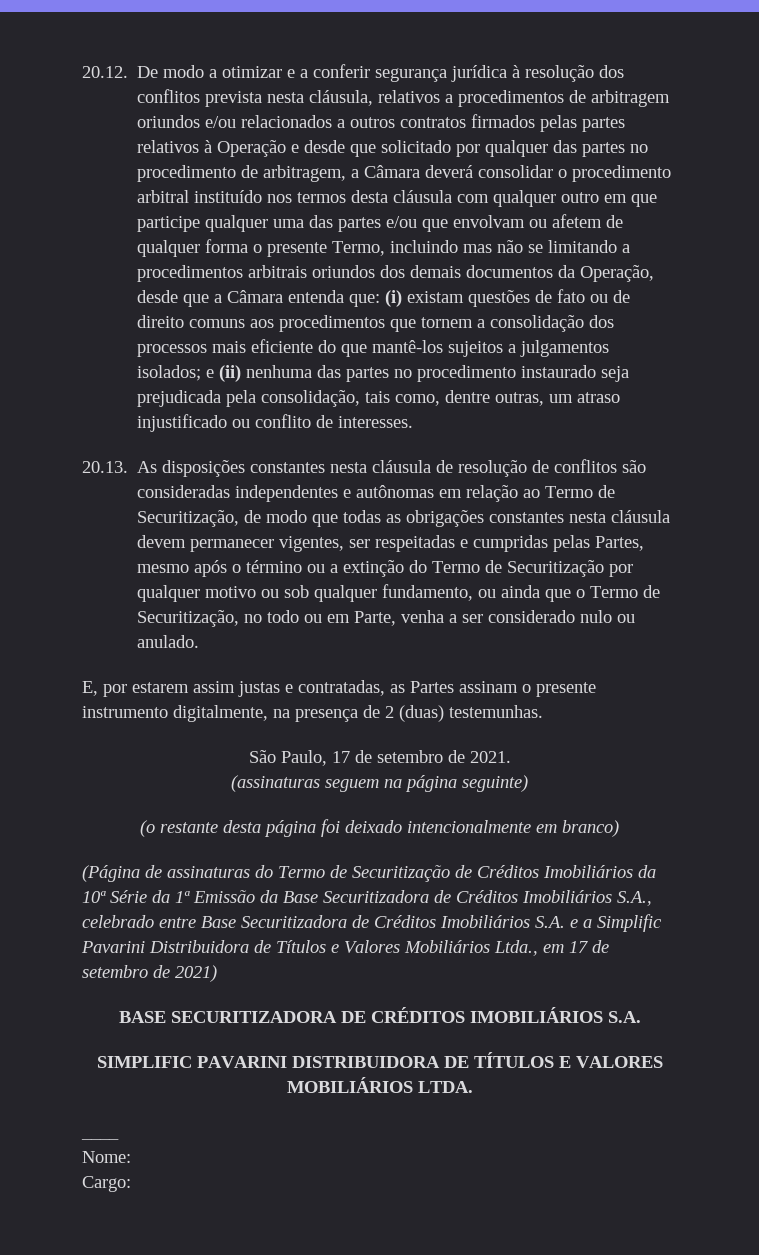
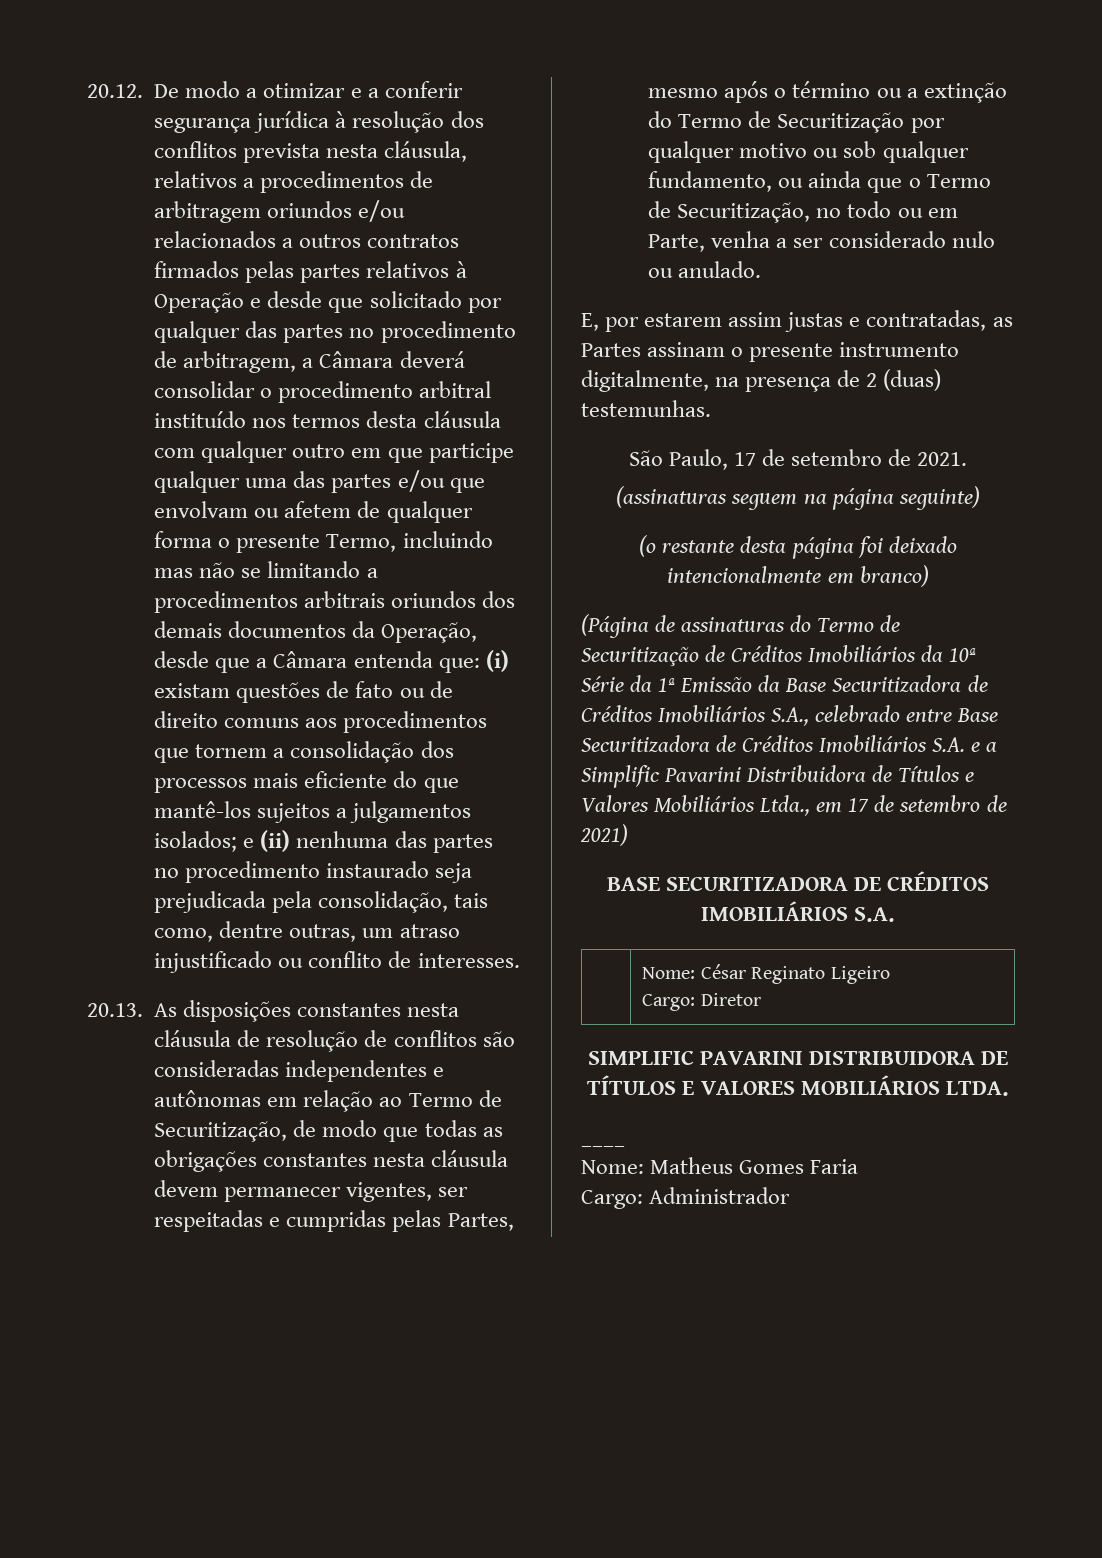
+ | Nome: César Reginato Ligeiro
+ Cargo: Diretor
- Nome:
- Cargo:
+ Nome: Matheus Gomes Faria
+ Cargo: Administrador

